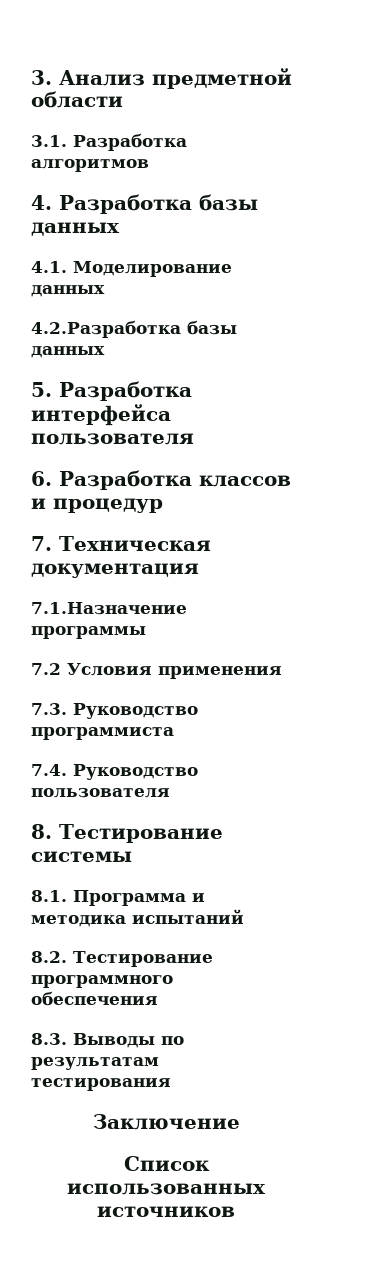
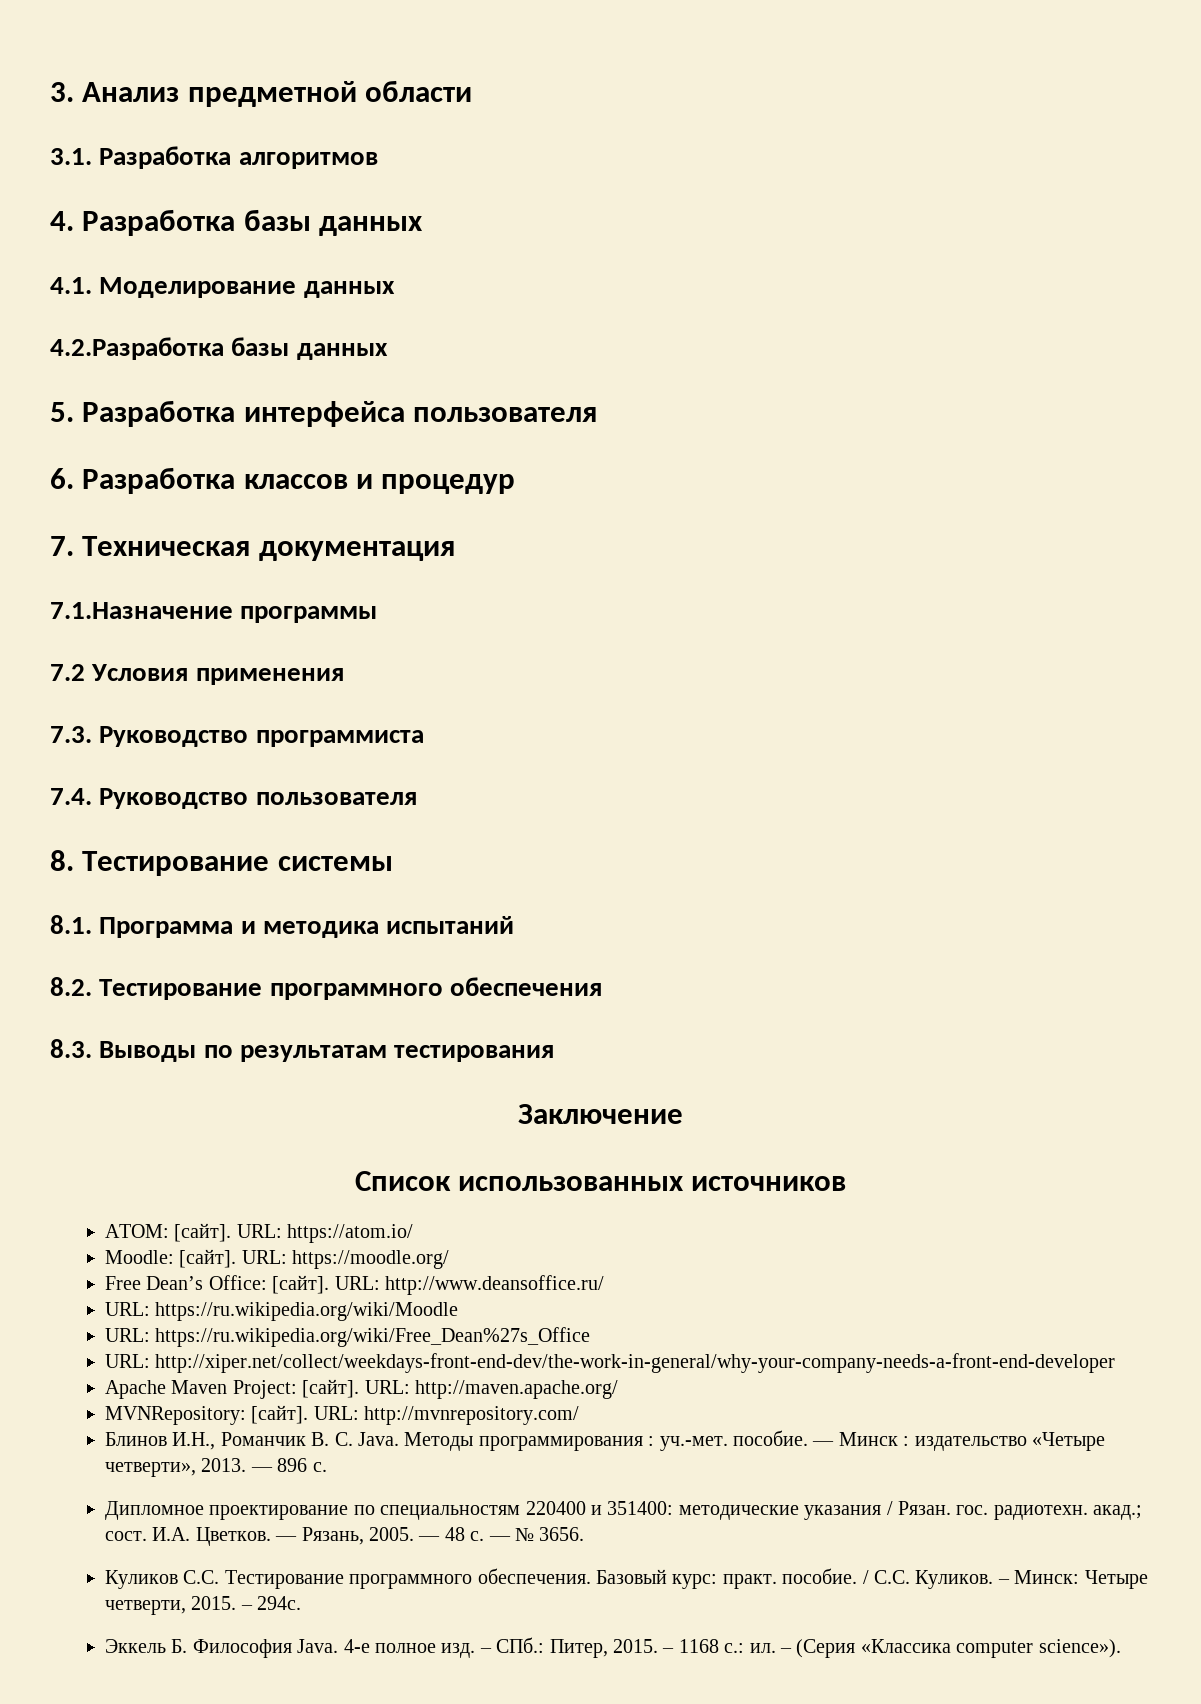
+ ATOM: [сайт]. URL: https://atom.io/
+ Moodle: [сайт]. URL: https://moodle.org/
+ Free Dean’s Office: [сайт]. URL: http://www.deansoffice.ru/
+ URL: https://ru.wikipedia.org/wiki/Moodle
+ URL: https://ru.wikipedia.org/wiki/Free_Dean%27s_Office
+ URL: http://xiper.net/collect/weekdays-front-end-dev/the-work-in-general/why-your-company-needs-a-front-end-developer
+ Apache Maven Project: [сайт]. URL: http://maven.apache.org/
+ MVNRepository: [сайт]. URL: http://mvnrepository.com/
+ Блинов И.Н., Романчик В. С. Java. Методы программирования : уч.-мет. пособие. — Минск : издательство «Четыре четверти», 2013. — 896 с.
+ Дипломное проектирование по специальностям 220400 и 351400: методические указания / Рязан. гос. радиотехн. акад.; сост. И.А. Цветков. — Рязань, 2005. — 48 с. — № 3656.
+ Куликов С.С. Тестирование программного обеспечения. Базовый курс: практ. пособие. / С.С. Куликов. – Минск: Четыре четверти, 2015. – 294с.
+ Эккель Б. Философия Java. 4-е полное изд. – СПб.: Питер, 2015. – 1168 с.: ил. – (Серия «Классика computer science»).

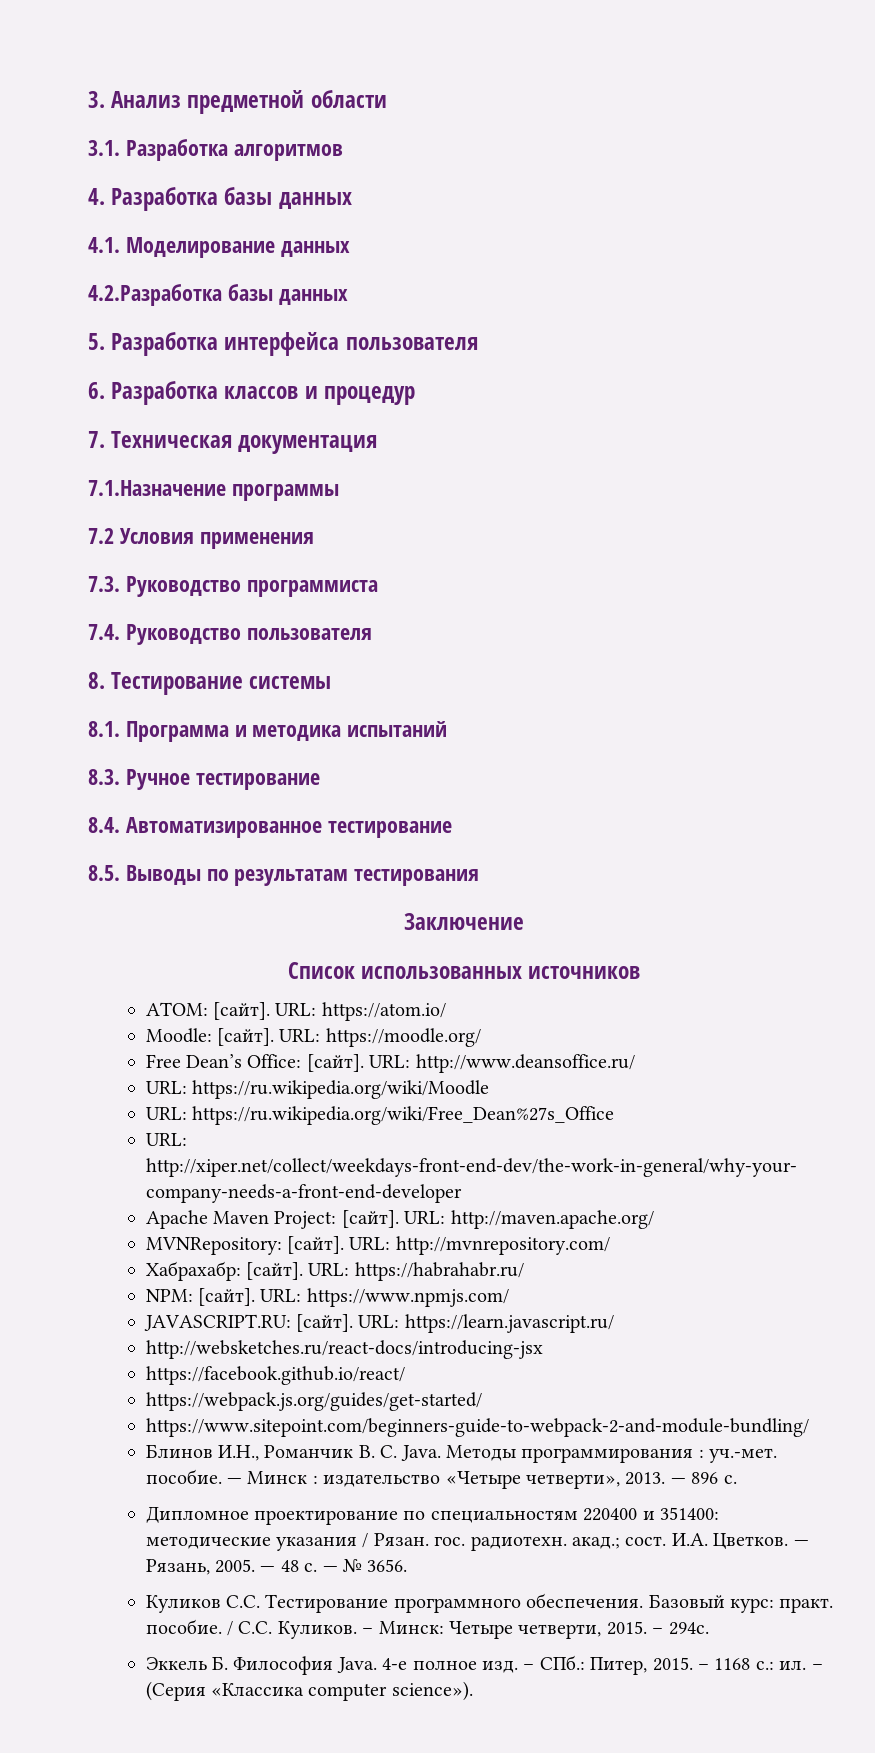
- 8.2. Тестирование программного обеспечения
- 8.3. Выводы по результатам тестирования
+ 8.3. Ручное тестирование
+ 8.4. Автоматизированное тестирование
+ 8.5. Выводы по результатам тестирования
+ Хабрахабр: [сайт]. URL: https://habrahabr.ru/
+ NPM: [сайт]. URL: https://www.npmjs.com/
+ JAVASCRIPT.RU: [сайт]. URL: https://learn.javascript.ru/
+ http://websketches.ru/react-docs/introducing-jsx
+ https://facebook.github.io/react/
+ https://webpack.js.org/guides/get-started/
+ https://www.sitepoint.com/beginners-guide-to-webpack-2-and-module-bundling/

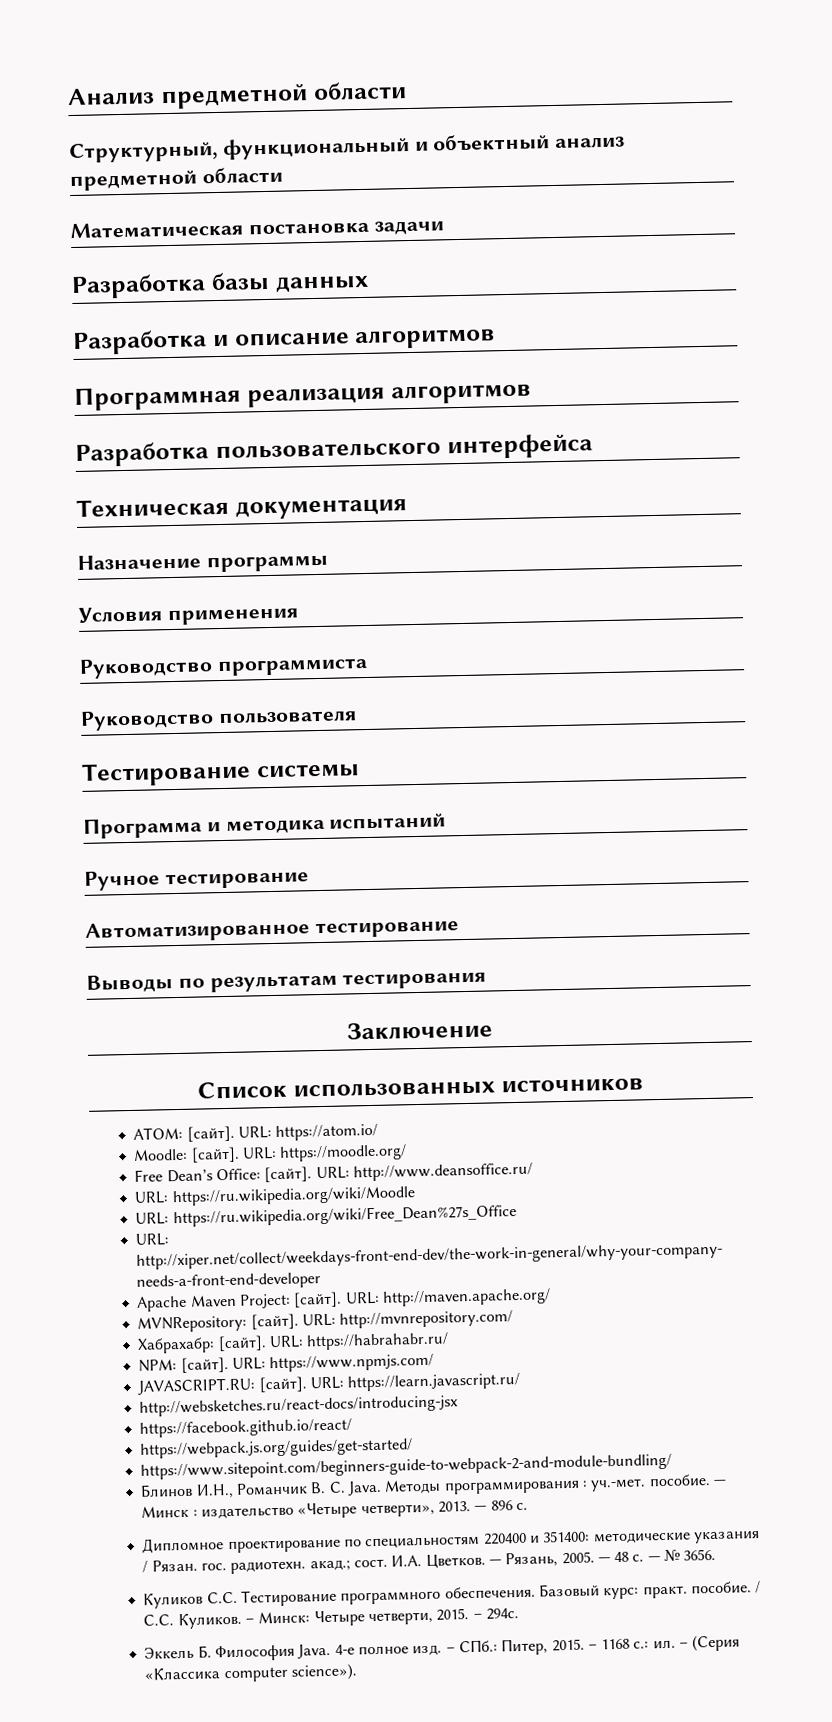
- 3. Анализ предметной области
+ Анализ предметной области
- 3.1. Разработка алгоритмов
- 4. Разработка базы данных
- 4.1. Моделирование данных
- 4.2.Разработка базы данных
- 5. Разработка интерфейса пользователя
- 6. Разработка классов и процедур
- 7. Техническая документация
+ Структурный, функциональный и объектный анализ предметной области
+ Математическая постановка задачи
+ Разработка базы данных
+ Разработка и описание алгоритмов
+ Программная реализация алгоритмов
+ Разработка пользовательского интерфейса
+ Техническая документация
- 7.1.Назначение программы
+ Назначение программы
- 7.2 Условия применения
+ Условия применения
- 7.3. Руководство программиста
+ Руководство программиста
- 7.4. Руководство пользователя
+ Руководство пользователя
- 8. Тестирование системы
+ Тестирование системы
- 8.1. Программа и методика испытаний
+ Программа и методика испытаний
- 8.3. Ручное тестирование
+ Ручное тестирование
- 8.4. Автоматизированное тестирование
+ Автоматизированное тестирование
- 8.5. Выводы по результатам тестирования
+ Выводы по результатам тестирования

